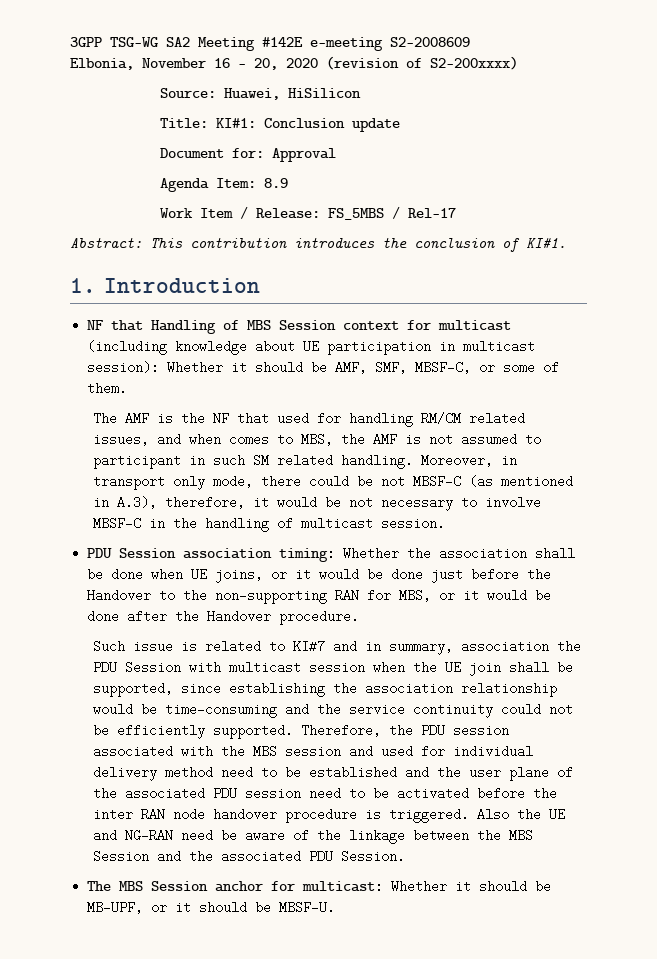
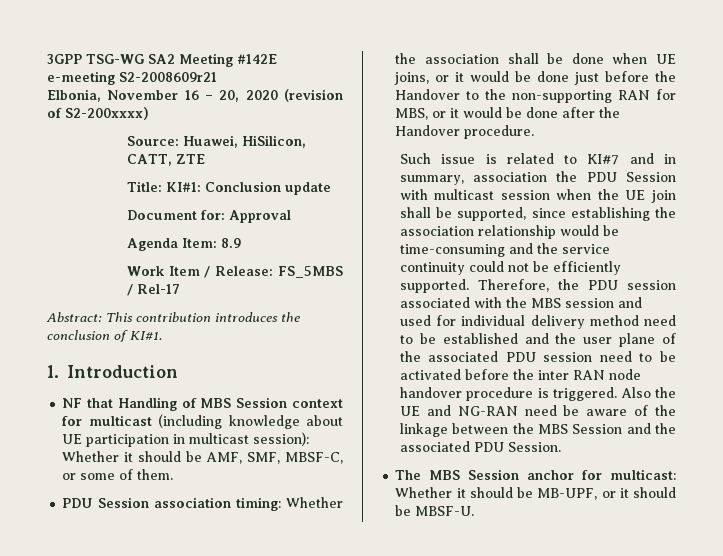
- 3GPP TSG-WG SA2 Meeting #142E e-meeting S2-2008609
+ 3GPP TSG-WG SA2 Meeting #142E e-meeting S2-2008609r21
- Source: Huawei, HiSilicon
+ Source: Huawei, HiSilicon, CATT, ZTE
- The AMF is the NF that used for handling RM/CM related issues, and when comes to MBS, the AMF is not assumed to participant in such SM related handling. Moreover, in transport only mode, there could be not MBSF-C (as mentioned in A.3), therefore, it would be not necessary to involve MBSF-C in the handling of multicast session.

